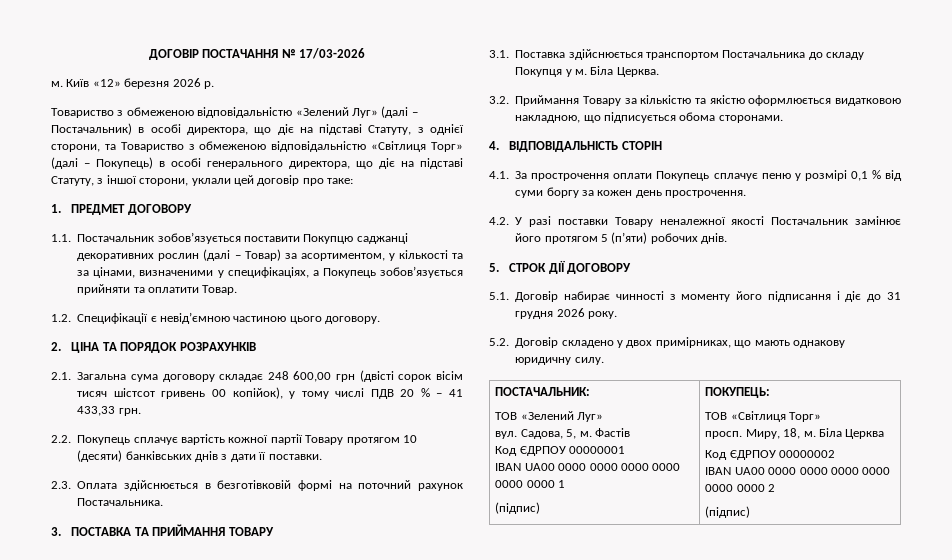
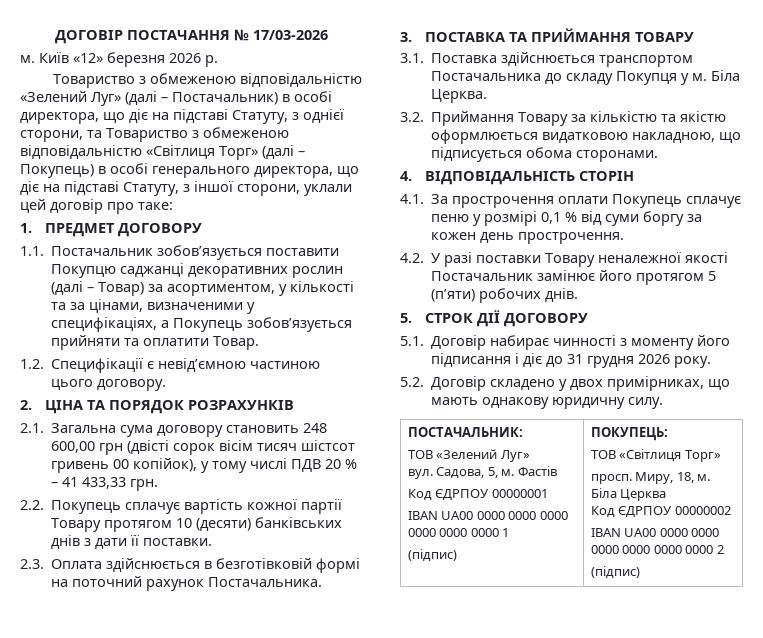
- 2.1. Загальна сума договору складає 248 600,00 грн (двісті сорок вісім тисяч шістсот гривень 00 копійок), у тому числі ПДВ 20 % – 41 433,33 грн.
+ 2.1. Загальна сума договору становить 248 600,00 грн (двісті сорок вісім тисяч шістсот гривень 00 копійок), у тому числі ПДВ 20 % – 41 433,33 грн.

